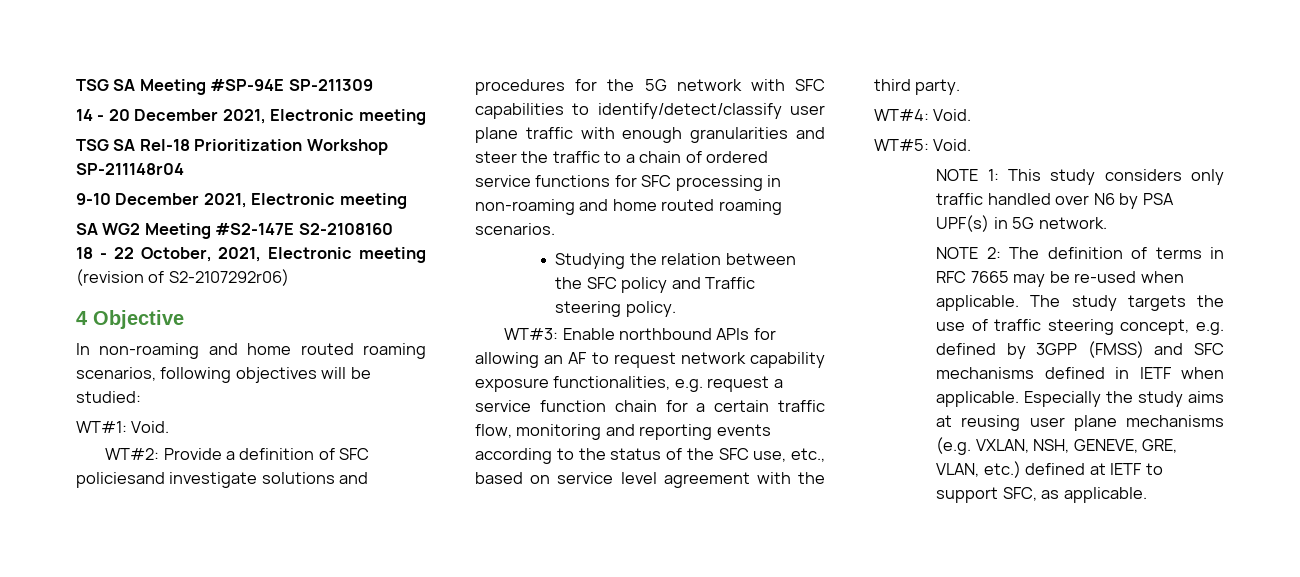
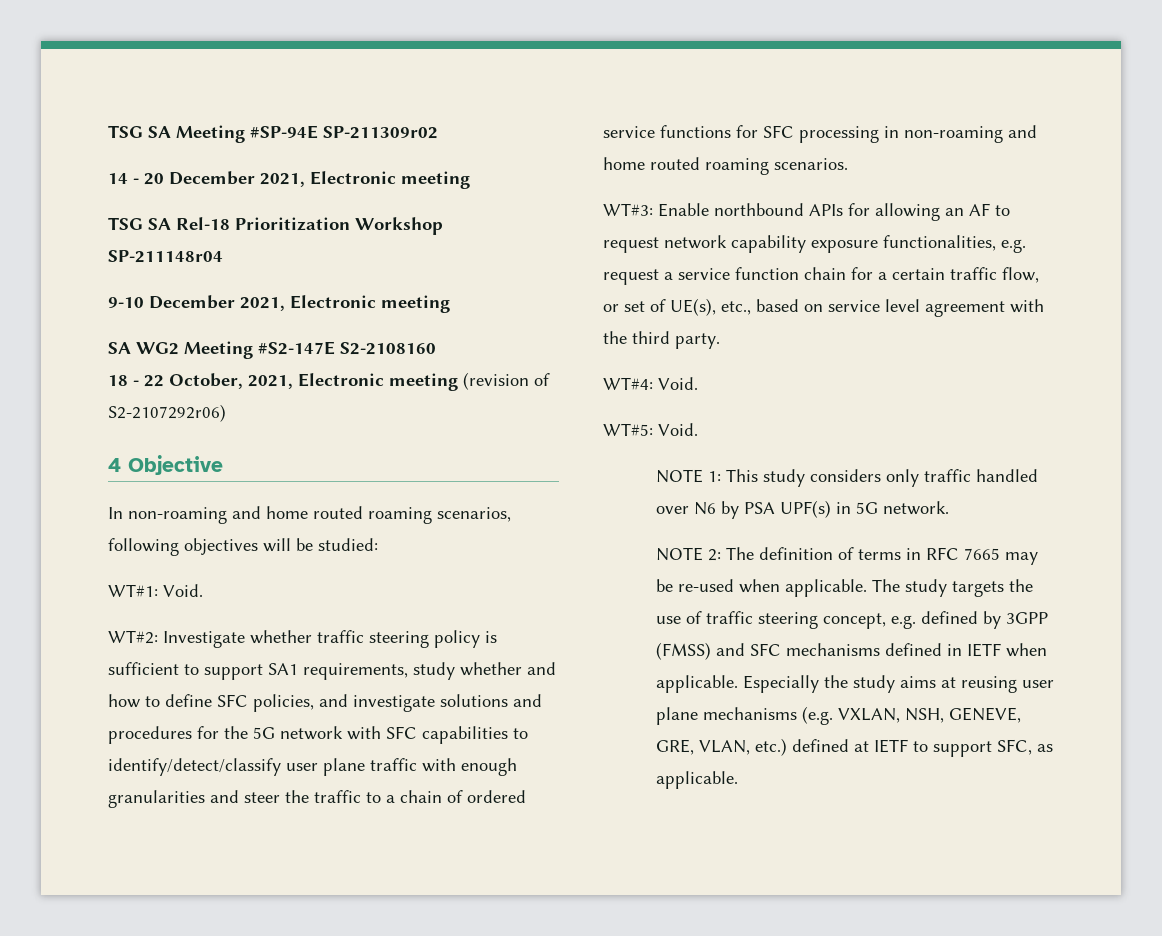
- TSG SA Meeting #SP-94E SP-211309
+ TSG SA Meeting #SP-94E SP-211309r02
- WT#2: Provide a definition of SFC policiesand investigate solutions and procedures for the 5G network with SFC capabilities to identify/detect/classify user plane traffic with enough granularities and steer the traffic to a chain of ordered service functions for SFC processing in non-roaming and home routed roaming scenarios.
+ WT#2: Investigate whether traffic steering policy is sufficient to support SA1 requirements, study whether and how to define SFC policies, and investigate solutions and procedures for the 5G network with SFC capabilities to identify/detect/classify user plane traffic with enough granularities and steer the traffic to a chain of ordered service functions for SFC processing in non-roaming and home routed roaming scenarios.
- Studying the relation between the SFC policy and Traffic steering policy.
- WT#3: Enable northbound APIs for allowing an AF to request network capability exposure functionalities, e.g. request a service function chain for a certain traffic flow, monitoring and reporting events according to the status of the SFC use, etc., based on service level agreement with the third party.
+ WT#3: Enable northbound APIs for allowing an AF to request network capability exposure functionalities, e.g. request a service function chain for a certain traffic flow, or set of UE(s), etc., based on service level agreement with the third party.

